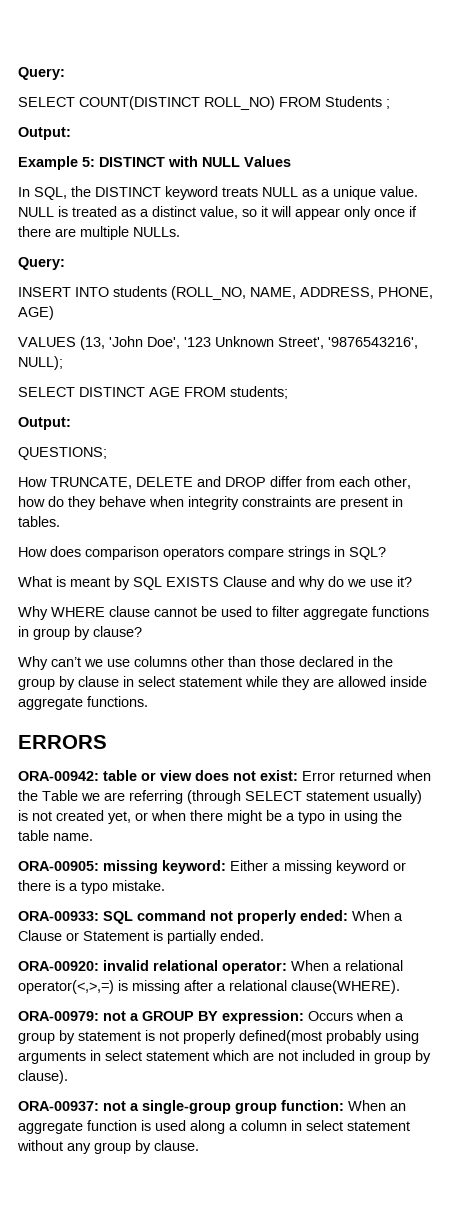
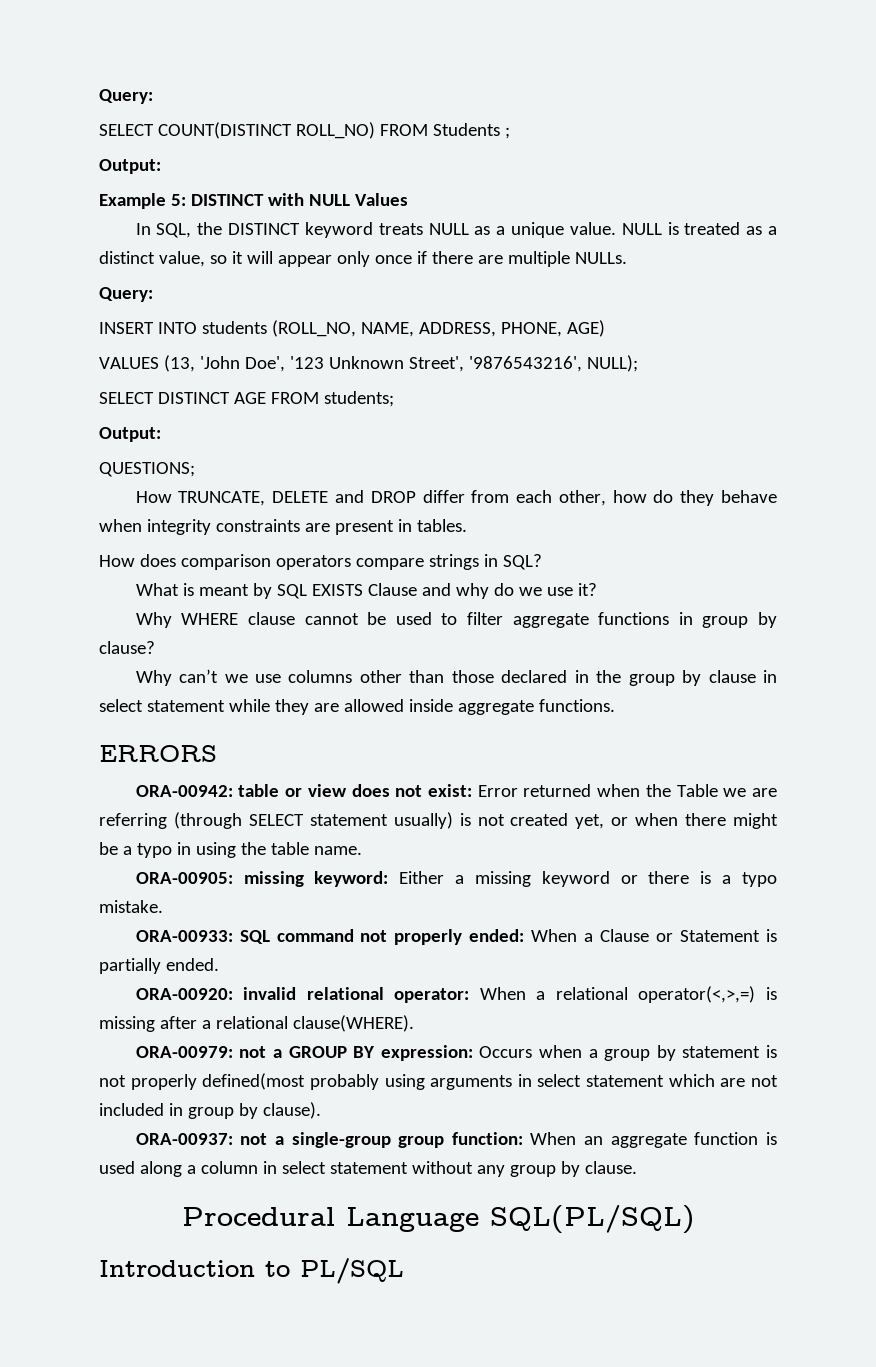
+ Procedural Language SQL(PL/SQL)
+ Introduction to PL/SQL

